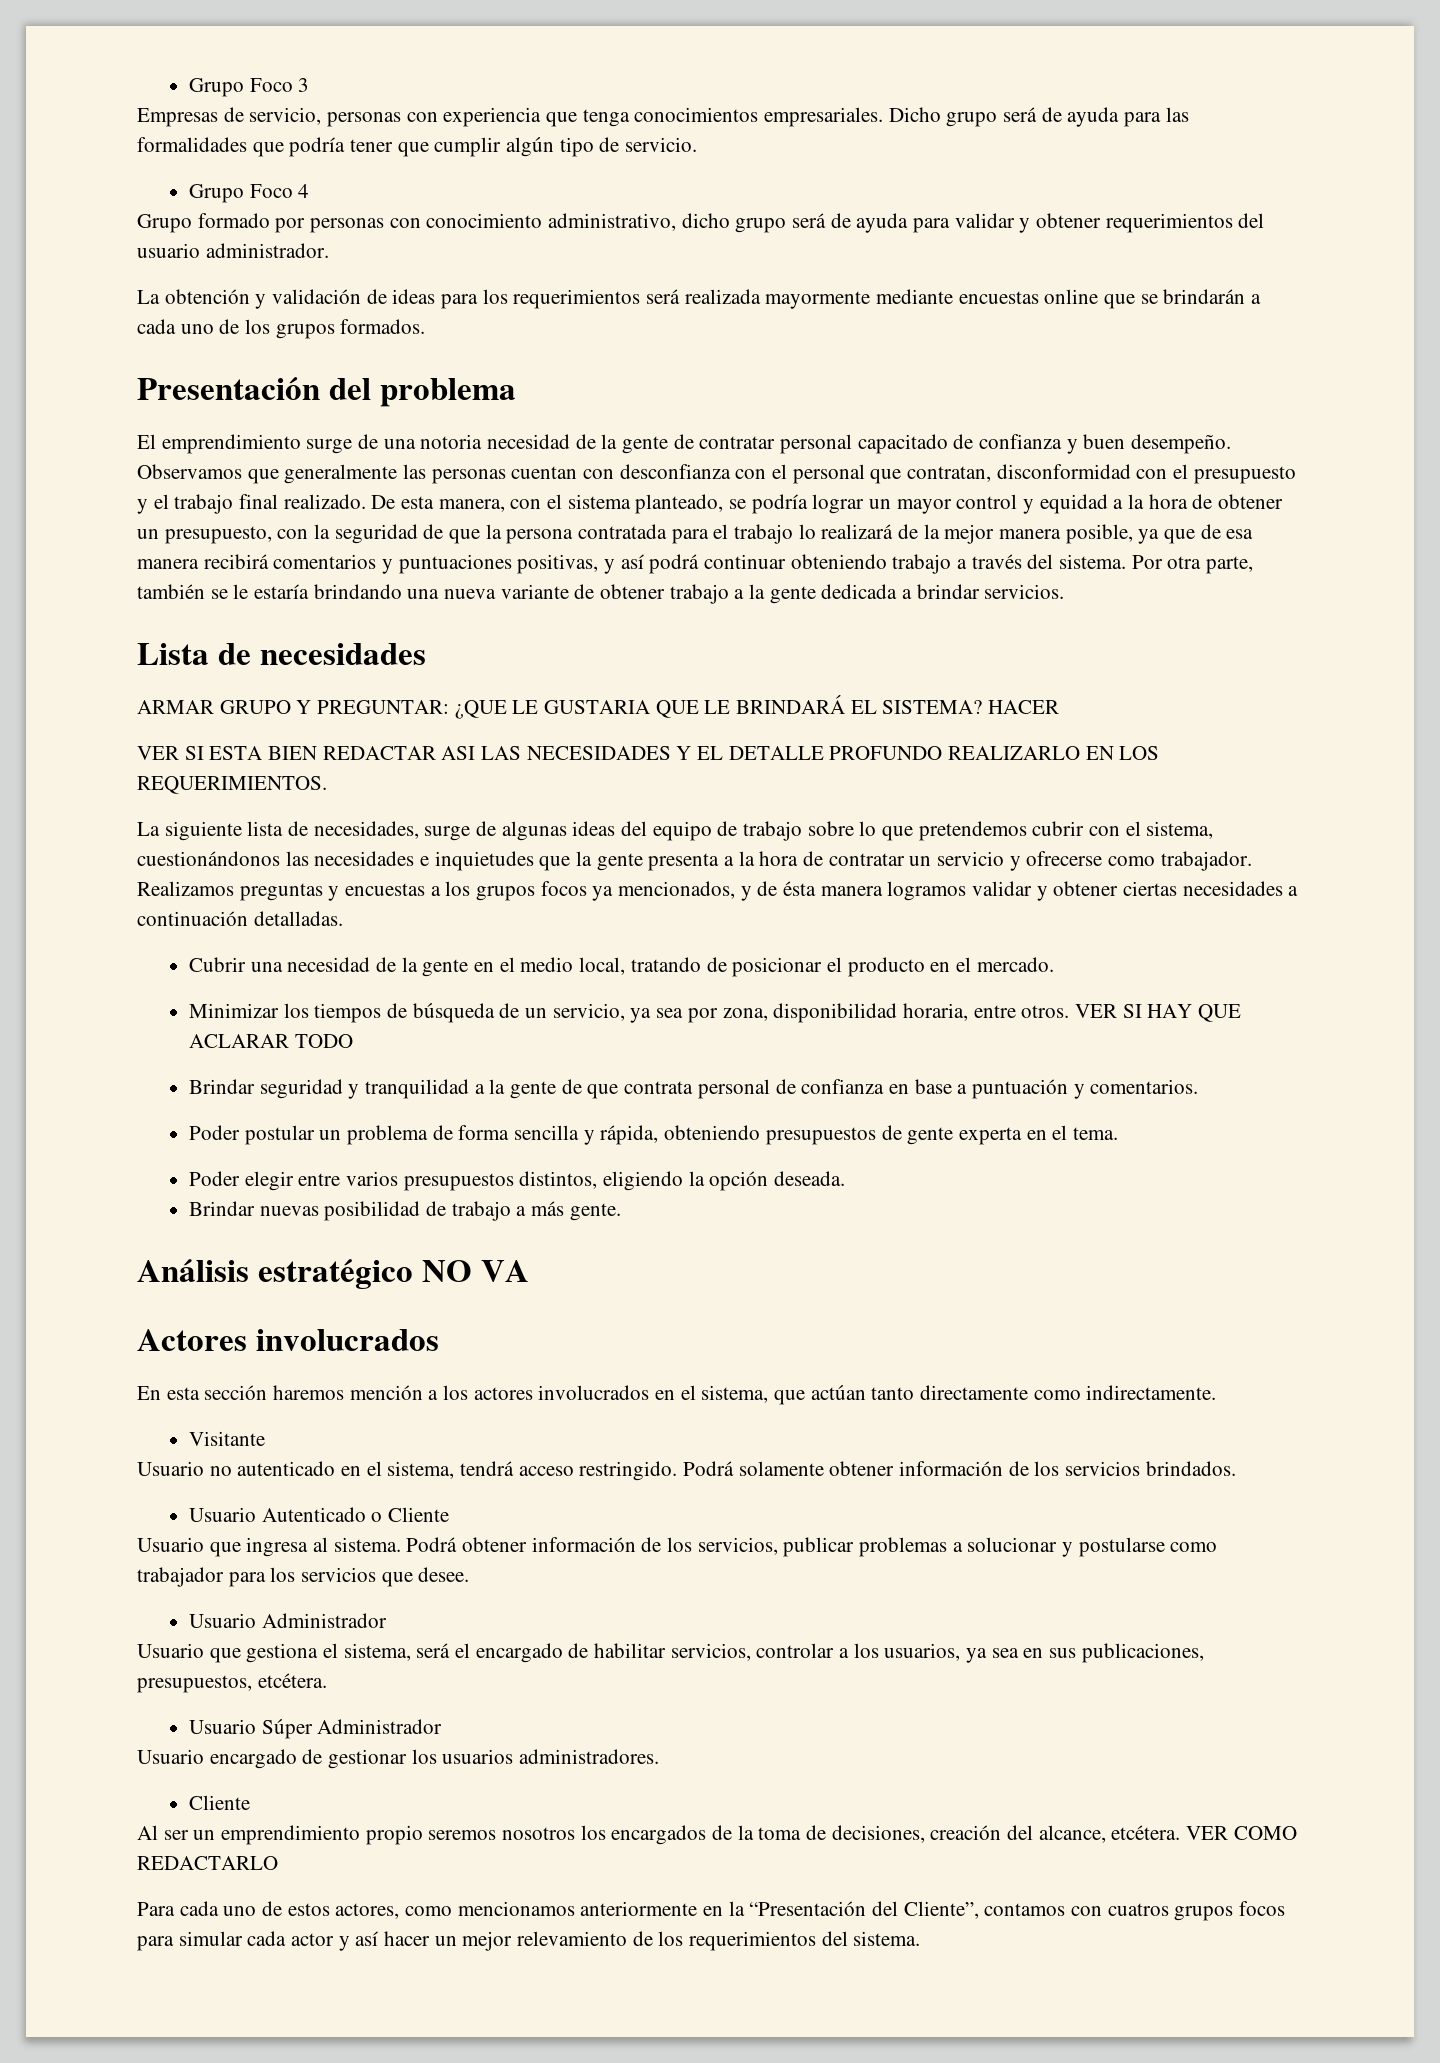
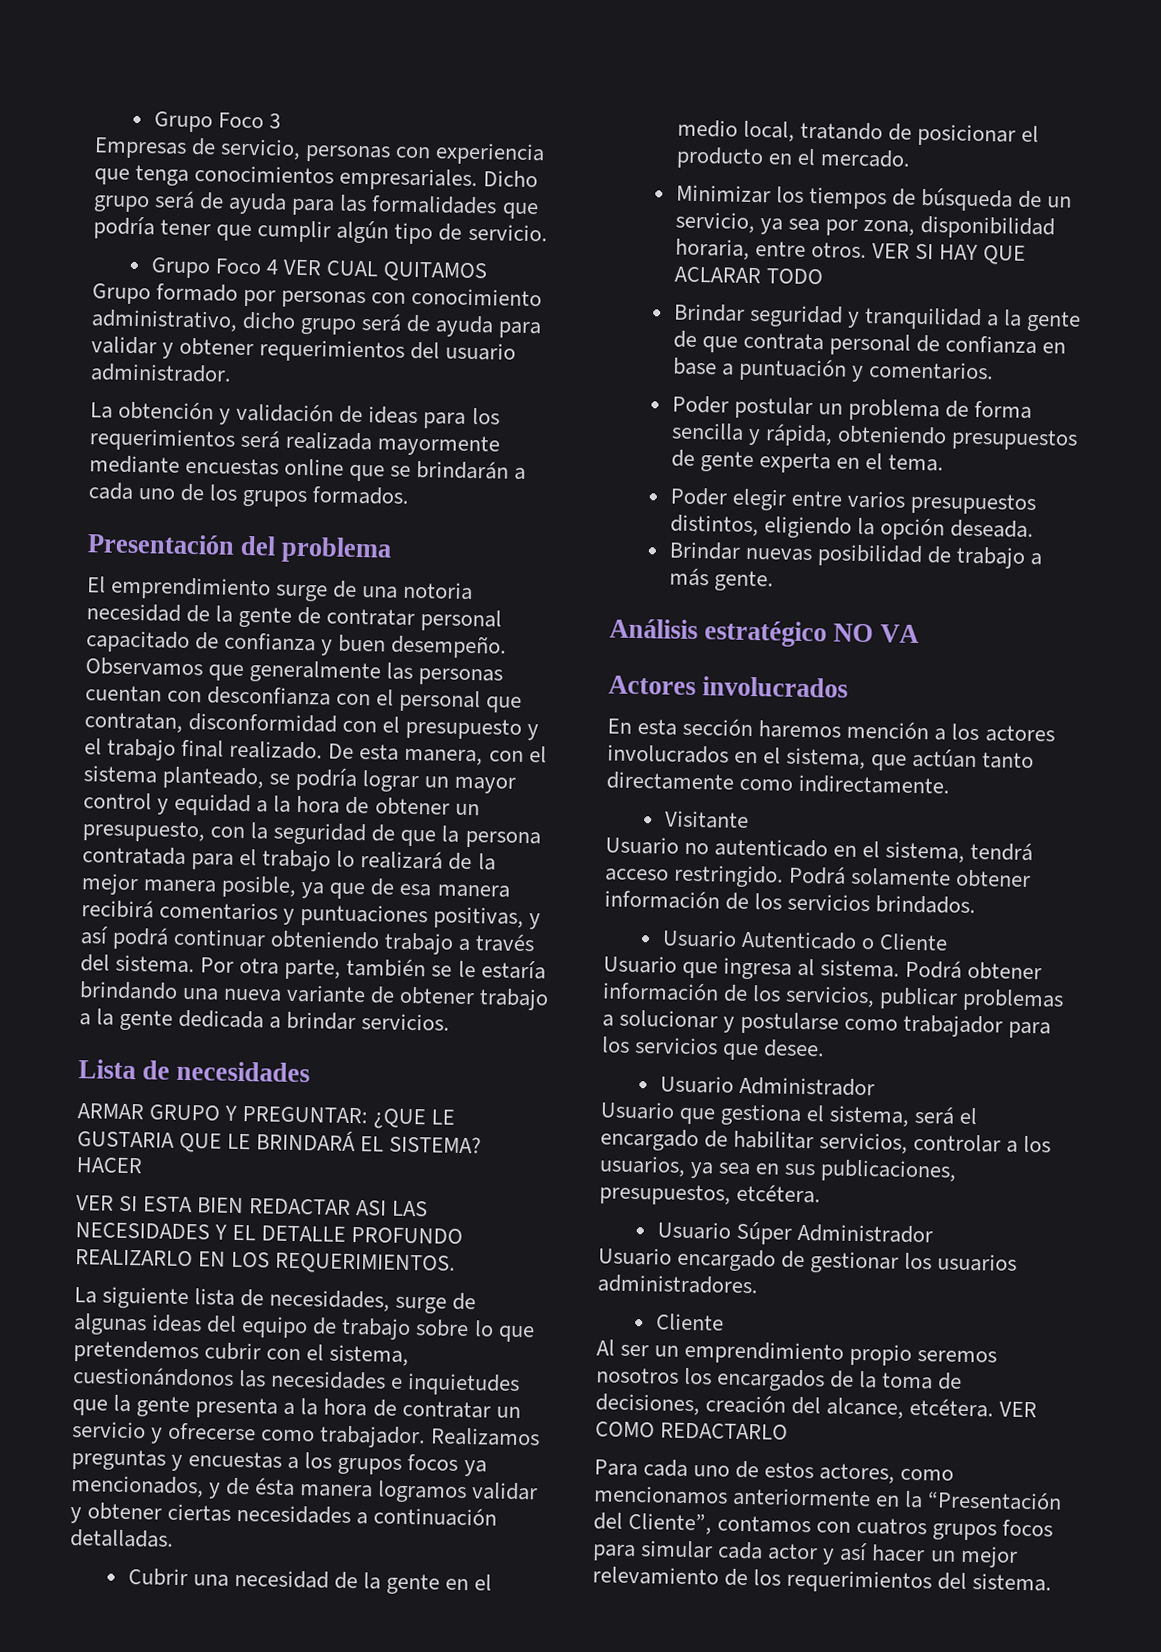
- Grupo Foco 4
+ Grupo Foco 4 VER CUAL QUITAMOS

